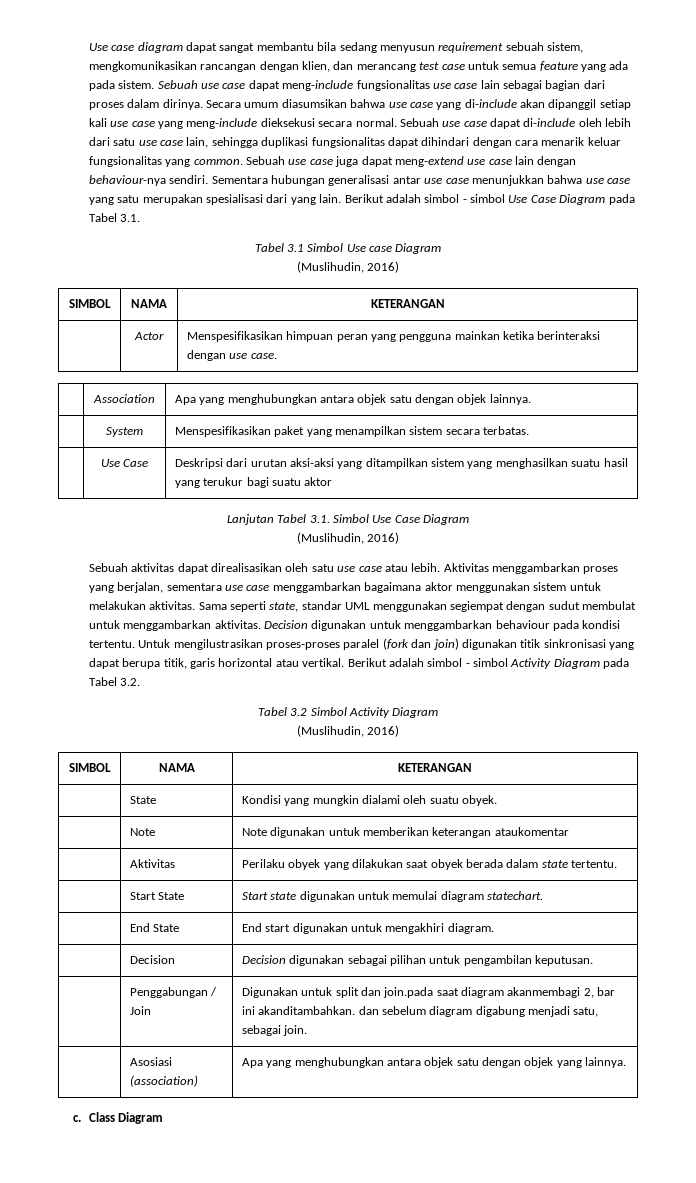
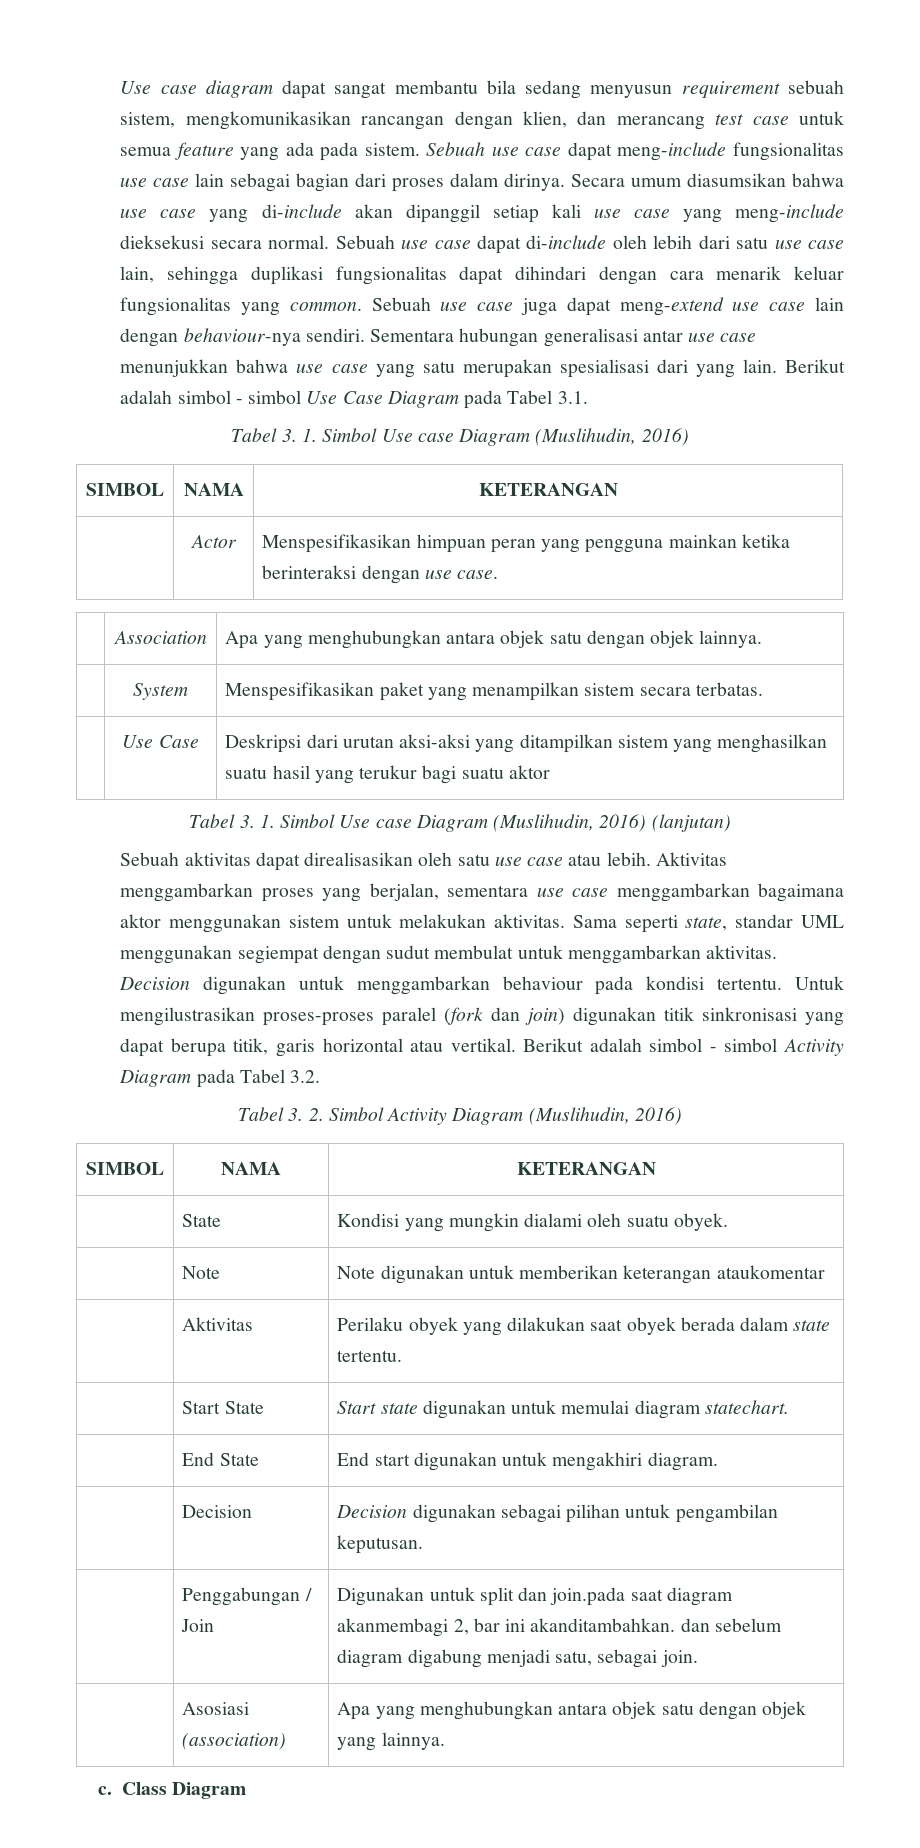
  Berikut adalah simbol - simbol Use Case Diagram pada Tabel 3.1.
- Tabel 3.1 Simbol Use case Diagram
- (Muslihudin, 2016)
+ Tabel 3. 1. Simbol Use case Diagram (Muslihudin, 2016)
- Lanjutan Tabel 3.1. Simbol Use Case Diagram
- (Muslihudin, 2016)
+ Tabel 3. 1. Simbol Use case Diagram (Muslihudin, 2016) (lanjutan)
- Tabel 3.2 Simbol Activity Diagram
- (Muslihudin, 2016)
+ Tabel 3. 2. Simbol Activity Diagram (Muslihudin, 2016)

